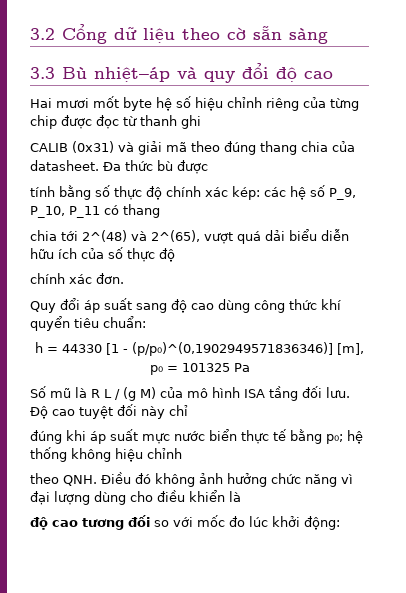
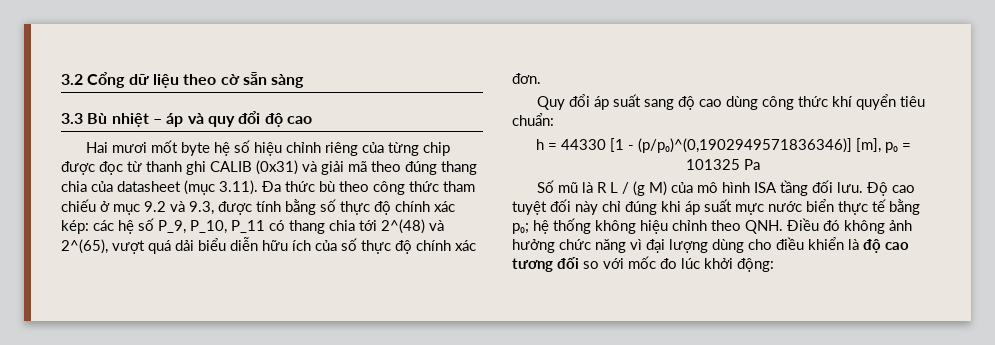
- 3.3 Bù nhiệt–áp và quy đổi độ cao
+ 3.3 Bù nhiệt – áp và quy đổi độ cao
- Hai mươi mốt byte hệ số hiệu chỉnh riêng của từng chip được đọc từ thanh ghi
- CALIB (0x31) và giải mã theo đúng thang chia của datasheet. Đa thức bù được
- tính bằng số thực độ chính xác kép:
+ Hai mươi mốt byte hệ số hiệu chỉnh riêng của từng chip được đọc từ thanh ghi CALIB (0x31) và giải mã theo đúng thang chia của datasheet (mục 3.11). Đa thức bù theo công thức tham chiếu ở mục 9.2 và 9.3, được tính bằng số thực độ chính xác kép:
- các hệ số P_9, P_10, P_11 có thang
- chia tới 2^(48) và 2^(65), vượt quá dải biểu diễn hữu ích của số thực độ
- chính xác đơn.
+ các hệ số P_9, P_10, P_11 có thang chia tới 2^(48) và 2^(65), vượt quá dải biểu diễn hữu ích của số thực độ chính xác đơn.
- Độ cao tuyệt đối này chỉ
- đúng khi áp suất mực nước biển thực tế bằng p₀; hệ thống không hiệu chỉnh
- theo QNH. Điều đó không ảnh hưởng chức năng vì đại lượng dùng cho điều khiển là
- độ cao tương đối so với mốc đo lúc khởi động:
+ Độ cao tuyệt đối này chỉ đúng khi áp suất mực nước biển thực tế bằng p₀; hệ thống không hiệu chỉnh theo QNH. Điều đó không ảnh hưởng chức năng vì đại lượng dùng cho điều khiển là độ cao tương đối so với mốc đo lúc khởi động:

